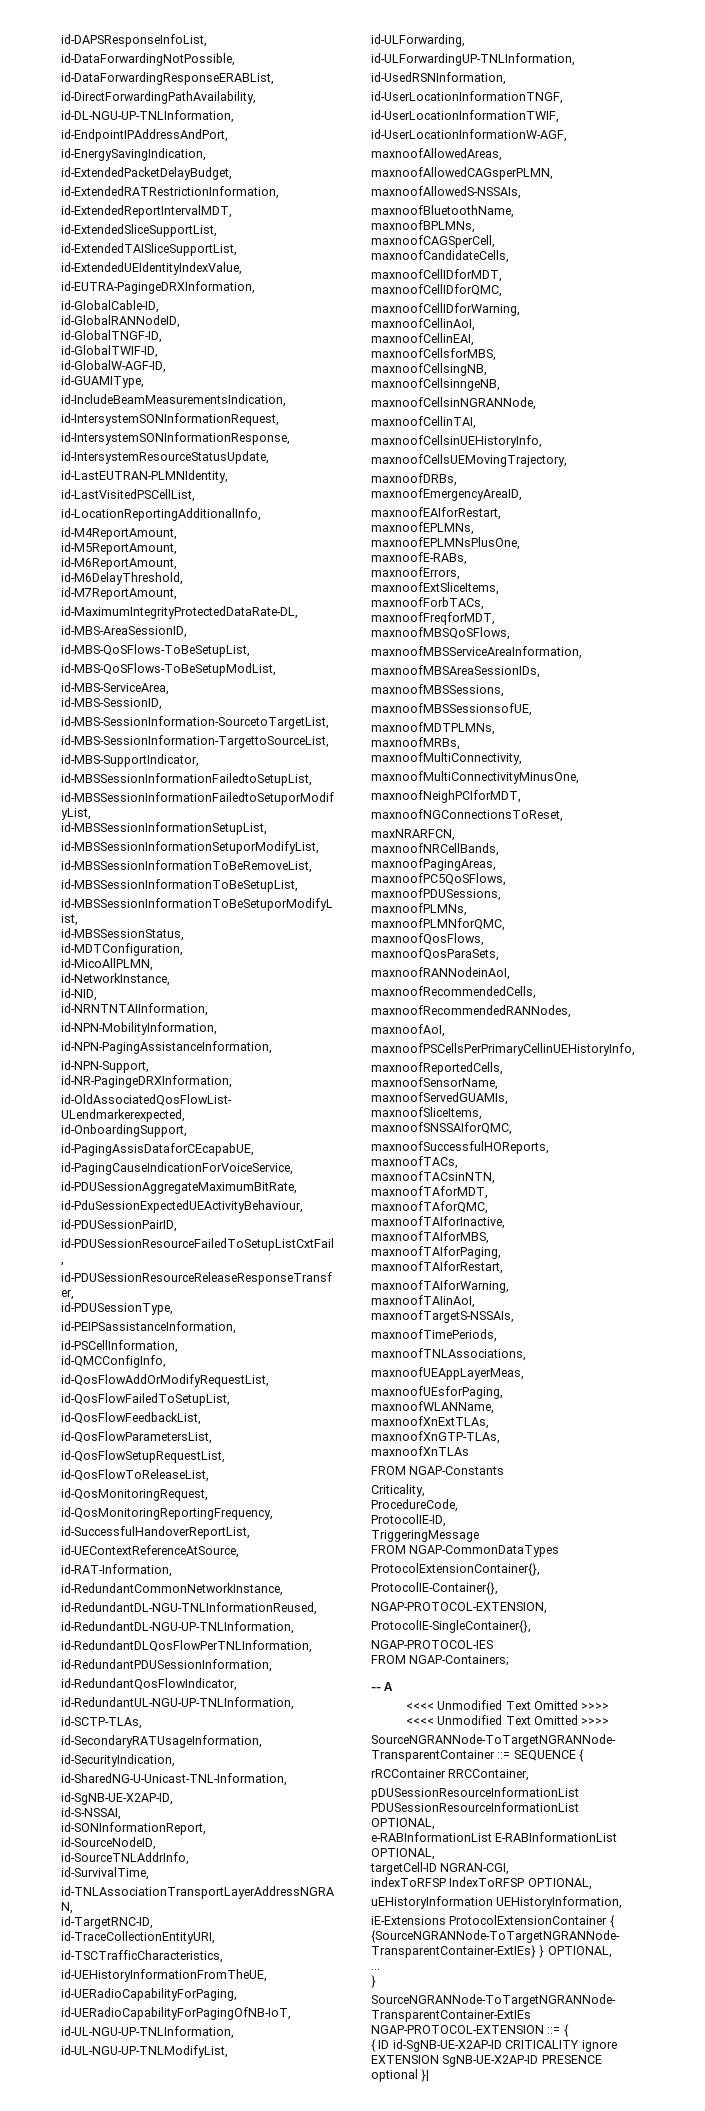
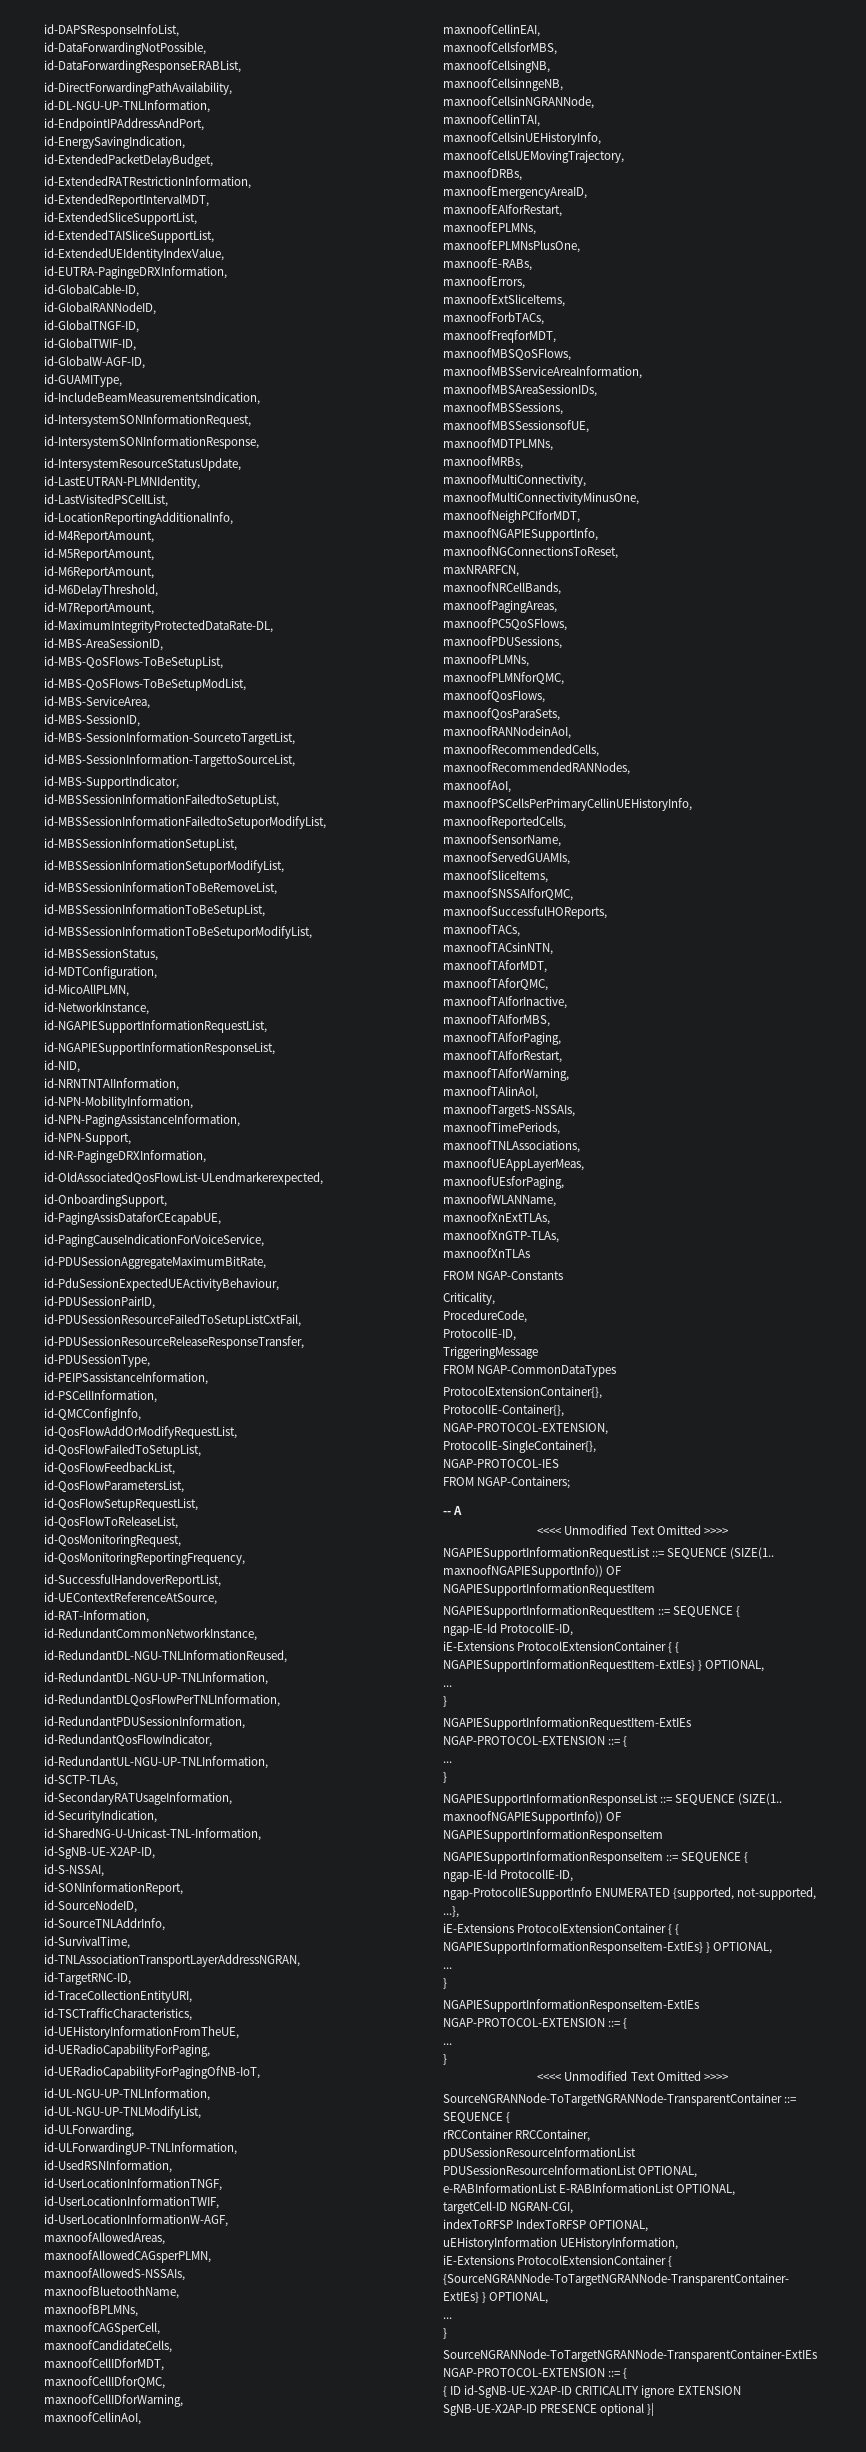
+ id-NGAPIESupportInformationRequestList,
+ id-NGAPIESupportInformationResponseList,
+ maxnoofNGAPIESupportInfo,
+ NGAPIESupportInformationRequestList ::= SEQUENCE (SIZE(1.. maxnoofNGAPIESupportInfo)) OF NGAPIESupportInformationRequestItem
+ NGAPIESupportInformationRequestItem ::= SEQUENCE {
+ ngap-IE-Id ProtocolIE-ID,
+ iE-Extensions ProtocolExtensionContainer { { NGAPIESupportInformationRequestItem-ExtIEs} } OPTIONAL,
+ ...
+ }
+ NGAPIESupportInformationRequestItem-ExtIEs NGAP-PROTOCOL-EXTENSION ::= {
+ ...
+ }
+ NGAPIESupportInformationResponseList ::= SEQUENCE (SIZE(1.. maxnoofNGAPIESupportInfo)) OF NGAPIESupportInformationResponseItem
+ NGAPIESupportInformationResponseItem ::= SEQUENCE {
+ ngap-IE-Id ProtocolIE-ID,
+ ngap-ProtocolIESupportInfo ENUMERATED {supported, not-supported, ...},
+ iE-Extensions ProtocolExtensionContainer { { NGAPIESupportInformationResponseItem-ExtIEs} } OPTIONAL,
+ ...
+ }
+ NGAPIESupportInformationResponseItem-ExtIEs NGAP-PROTOCOL-EXTENSION ::= {
+ ...
+ }

